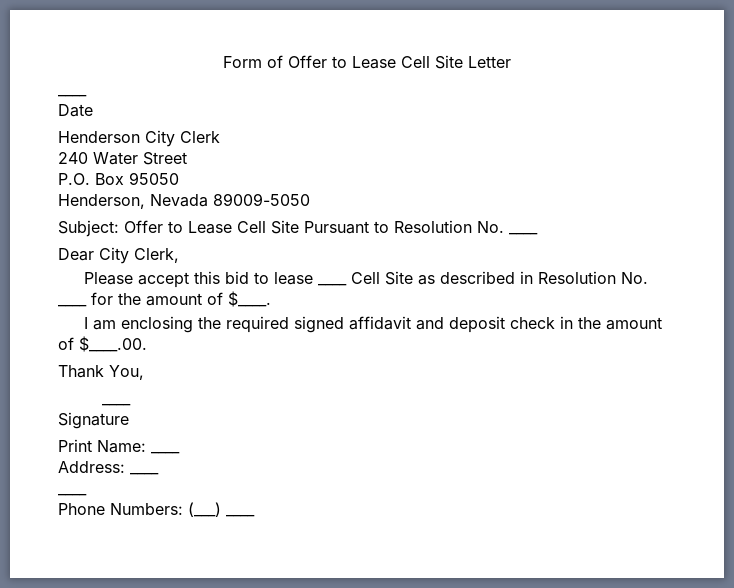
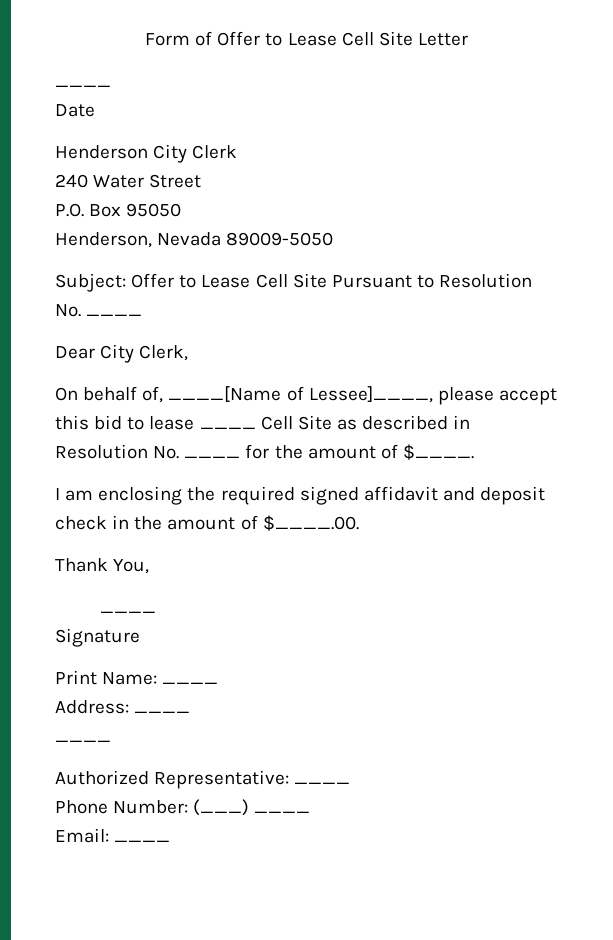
- Please accept this bid to lease ____ Cell Site as described in Resolution No. ____ for the amount of $____.
+ On behalf of, ____[Name of Lessee]____, please accept this bid to lease ____ Cell Site as described in Resolution No. ____ for the amount of $____.
+ Authorized Representative: ____
- Phone Numbers: (___) ____
+ Phone Number: (___) ____
+ Email: ____

